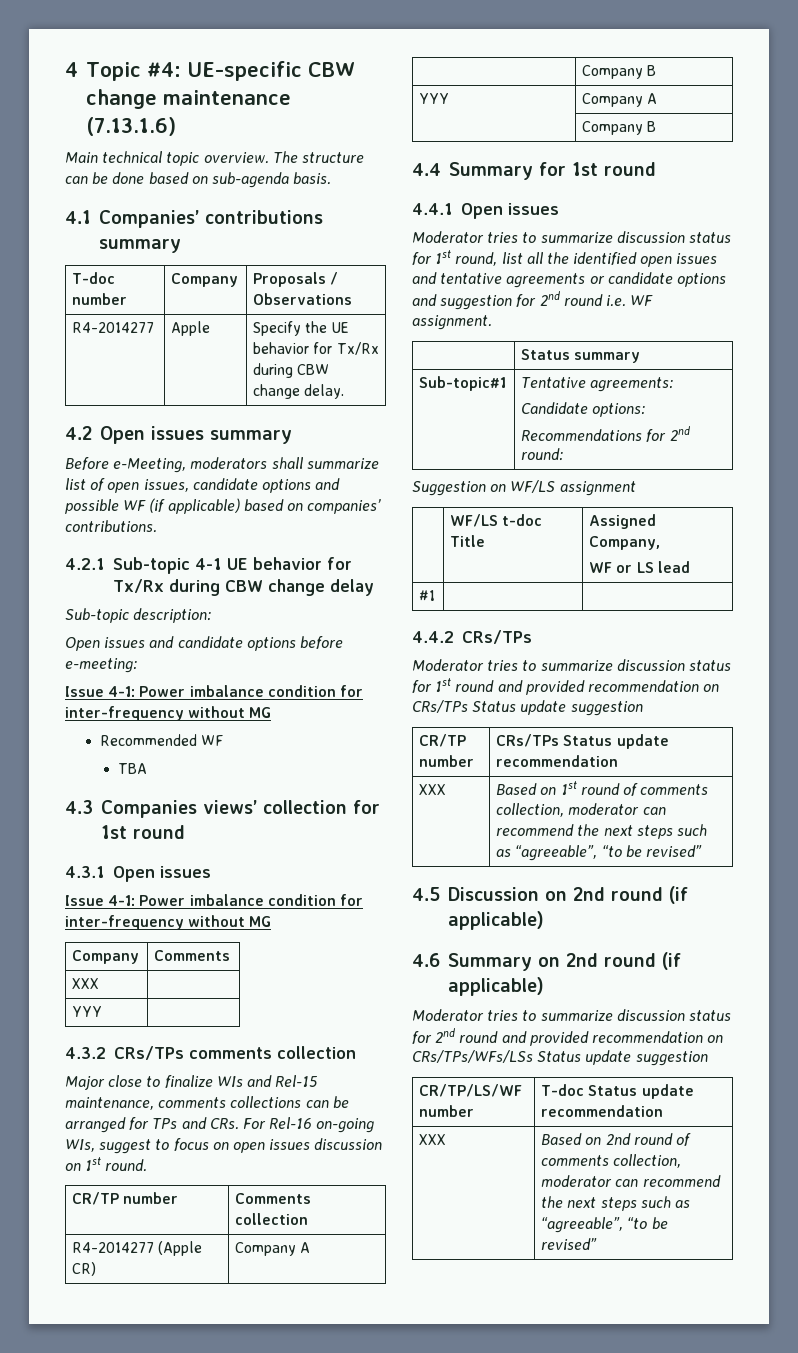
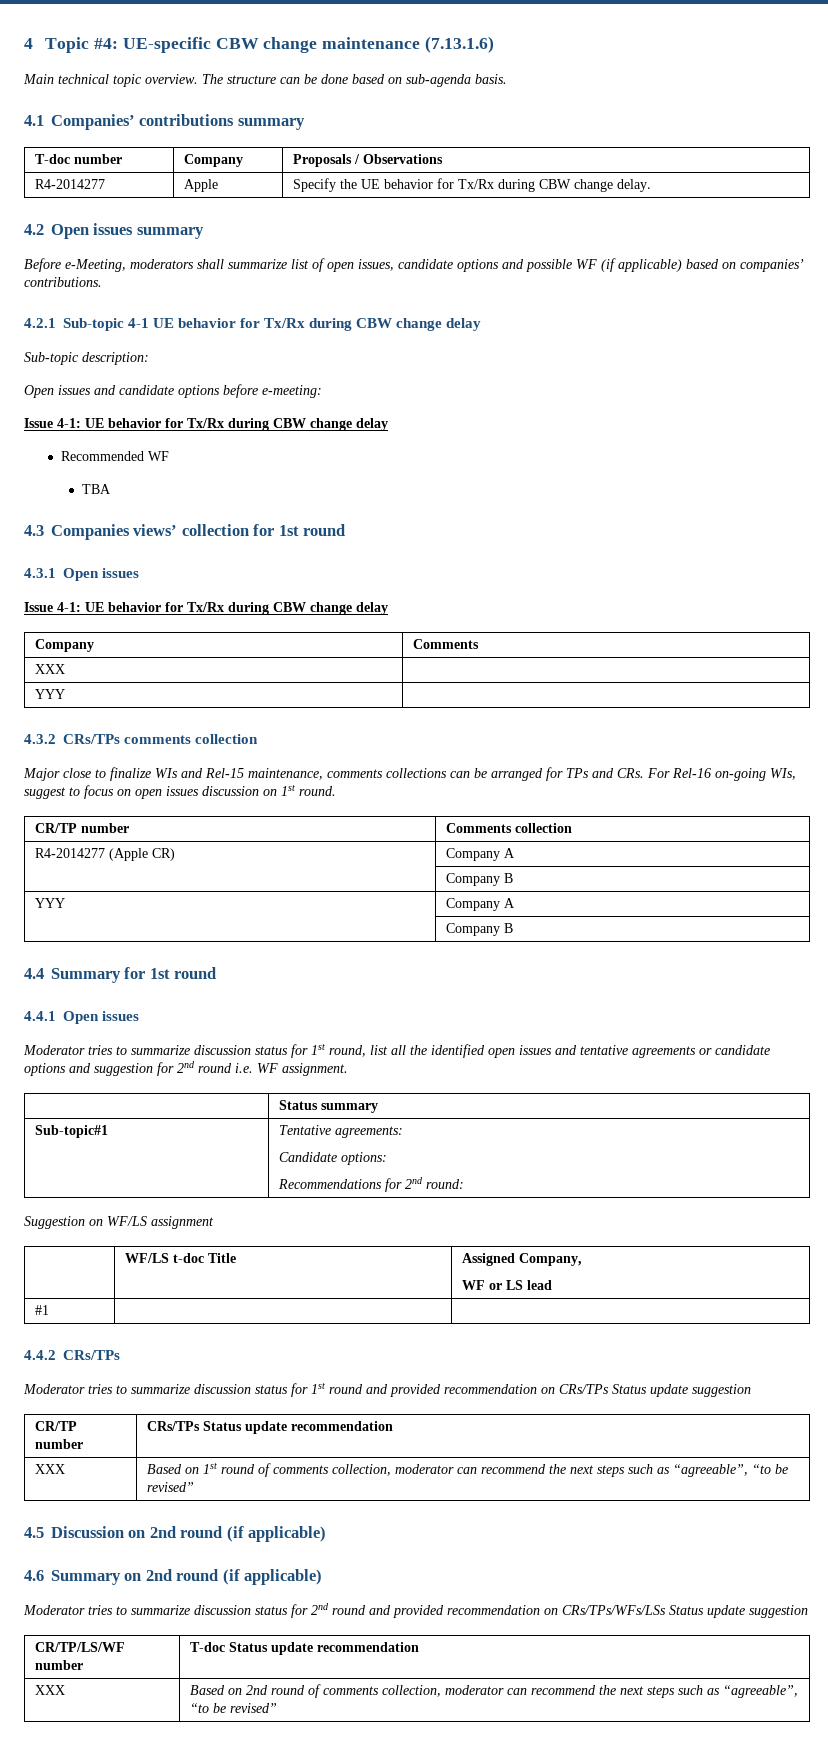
  Open issues and candidate options before e-meeting:
- Issue 4-1: Power imbalance condition for inter-frequency without MG
+ Issue 4-1: UE behavior for Tx/Rx during CBW change delay
  4.3.1 Open issues
- Issue 4-1: Power imbalance condition for inter-frequency without MG
+ Issue 4-1: UE behavior for Tx/Rx during CBW change delay

